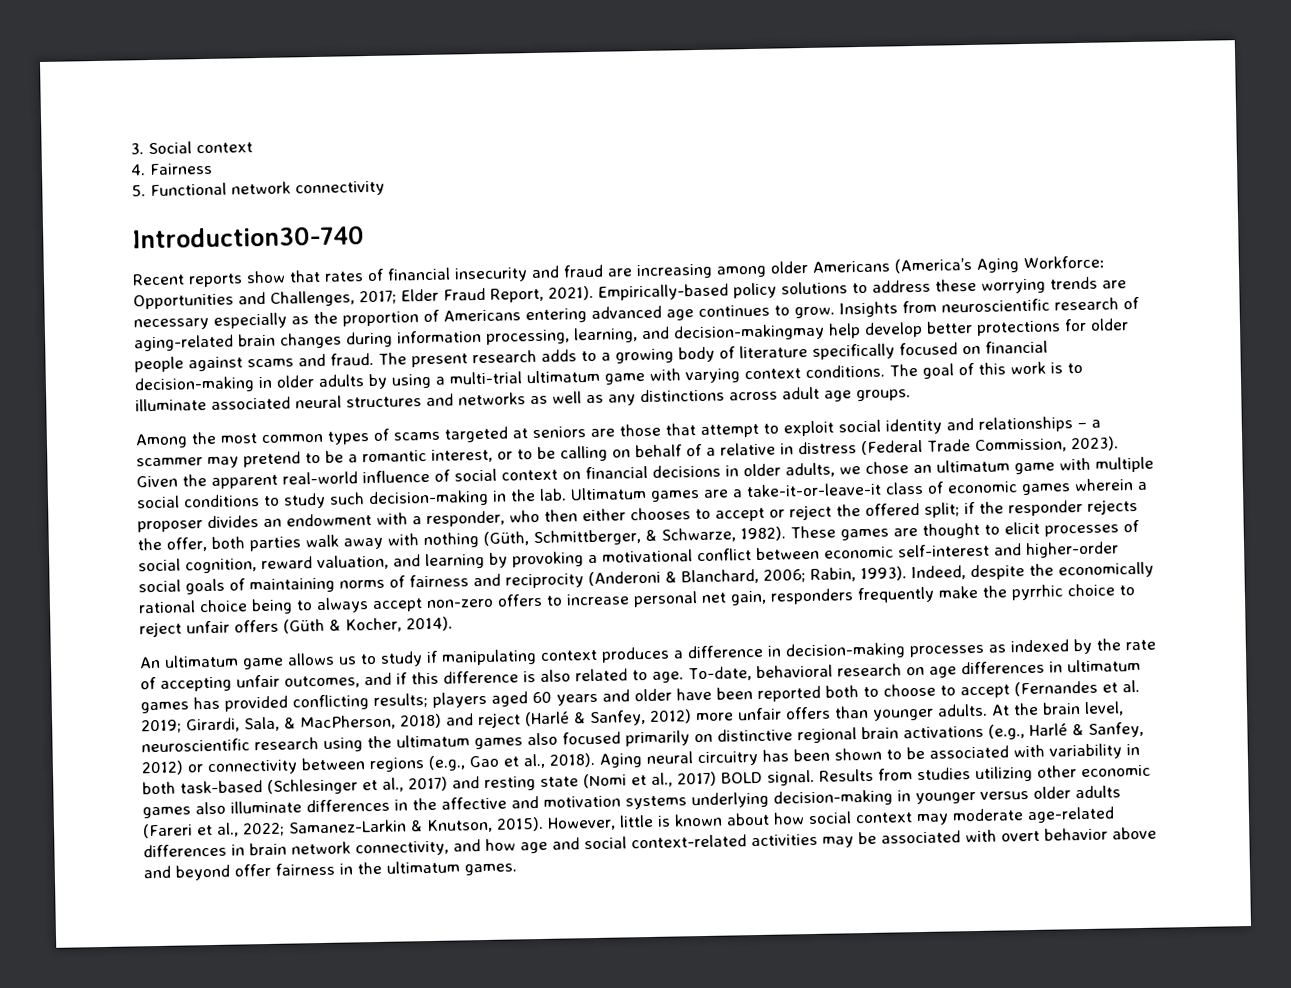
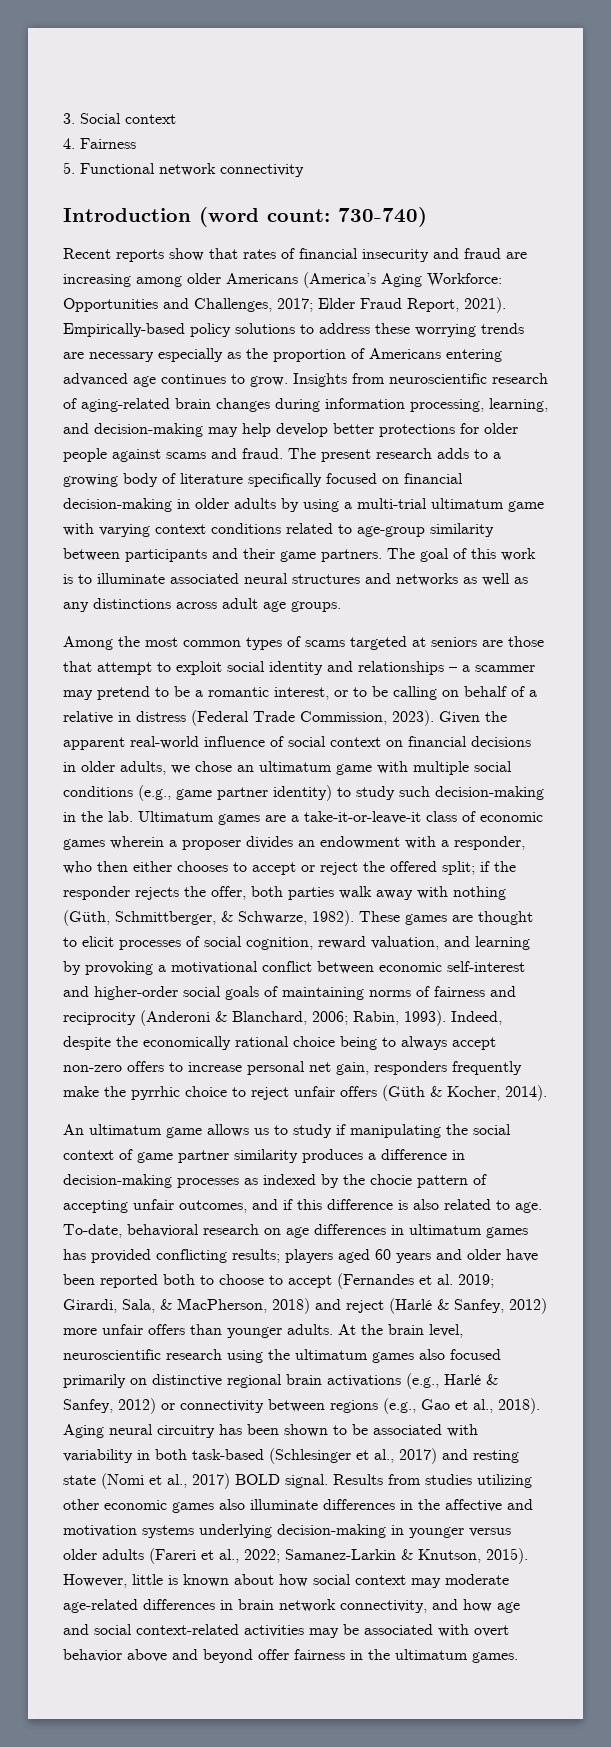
- Introduction30-740
+ Introduction (word count: 730-740)
- Insights from neuroscientific research of aging-related brain changes during information processing, learning, and decision-makingmay help develop better protections for older people against scams and fraud.
+ Insights from neuroscientific research of aging-related brain changes during information processing, learning, and decision-making may help develop better protections for older people against scams and fraud.
- The present research adds to a growing body of literature specifically focused on financial decision-making in older adults by using a multi-trial ultimatum game with varying context conditions.
+ The present research adds to a growing body of literature specifically focused on financial decision-making in older adults by using a multi-trial ultimatum game with varying context conditions related to age-group similarity between participants and their game partners.
- Given the apparent real-world influence of social context on financial decisions in older adults, we chose an ultimatum game with multiple social conditions to study such decision-making in the lab.
+ Given the apparent real-world influence of social context on financial decisions in older adults, we chose an ultimatum game with multiple social conditions (e.g., game partner identity) to study such decision-making in the lab.
- An ultimatum game allows us to study if manipulating context produces a difference in decision-making processes as indexed by the rate of accepting unfair outcomes, and if this difference is also related to age.
+ An ultimatum game allows us to study if manipulating the social context of game partner similarity produces a difference in decision-making processes as indexed by the chocie pattern of accepting unfair outcomes, and if this difference is also related to age.

